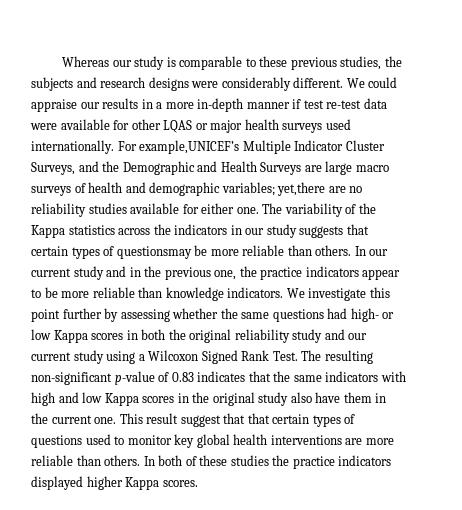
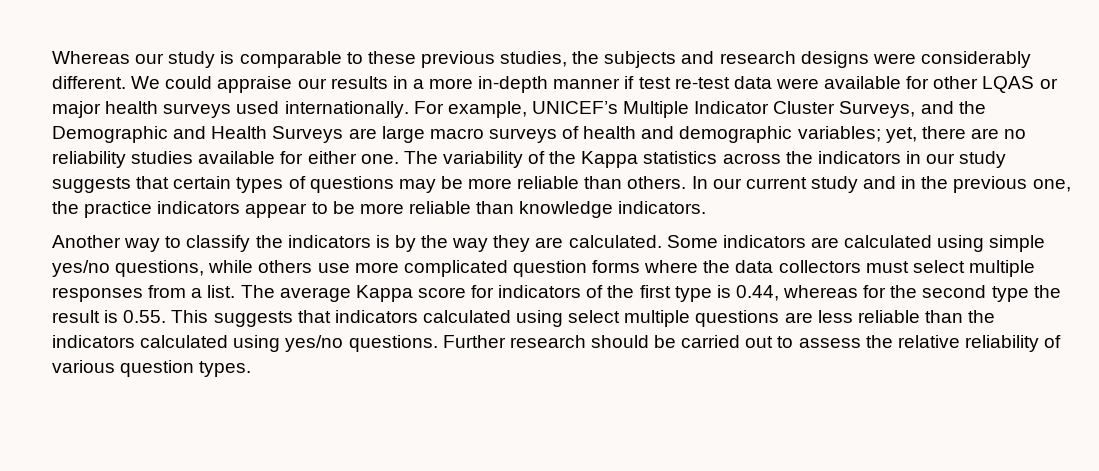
- For example,UNICEF’s Multiple Indicator Cluster Surveys, and the Demographic and Health Surveys are large macro surveys of health and demographic variables; yet,there are no reliability studies available for either one.
+ For example, UNICEF’s Multiple Indicator Cluster Surveys, and the Demographic and Health Surveys are large macro surveys of health and demographic variables; yet, there are no reliability studies available for either one.
- The variability of the Kappa statistics across the indicators in our study suggests that certain types of questionsmay be more reliable than others.
+ The variability of the Kappa statistics across the indicators in our study suggests that certain types of questions may be more reliable than others.
- In our current study and in the previous one, the practice indicators appear to be more reliable than knowledge indicators. We investigate this point further by assessing whether the same questions had high- or low Kappa scores in both the original reliability study and our current study using a Wilcoxon Signed Rank Test. The resulting non-significant p-value of 0.83 indicates that the same indicators with high and low Kappa scores in the original study also have them in the current one. This result suggest that that certain types of questions used to monitor key global health interventions are more reliable than others. In both of these studies the practice indicators displayed higher Kappa scores.
+ In our current study and in the previous one, the practice indicators appear to be more reliable than knowledge indicators.
+ Another way to classify the indicators is by the way they are calculated. Some indicators are calculated using simple yes/no questions, while others use more complicated question forms where the data collectors must select multiple responses from a list. The average Kappa score for indicators of the first type is 0.44, whereas for the second type the result is 0.55. This suggests that indicators calculated using select multiple questions are less reliable than the indicators calculated using yes/no questions. Further research should be carried out to assess the relative reliability of various question types.

